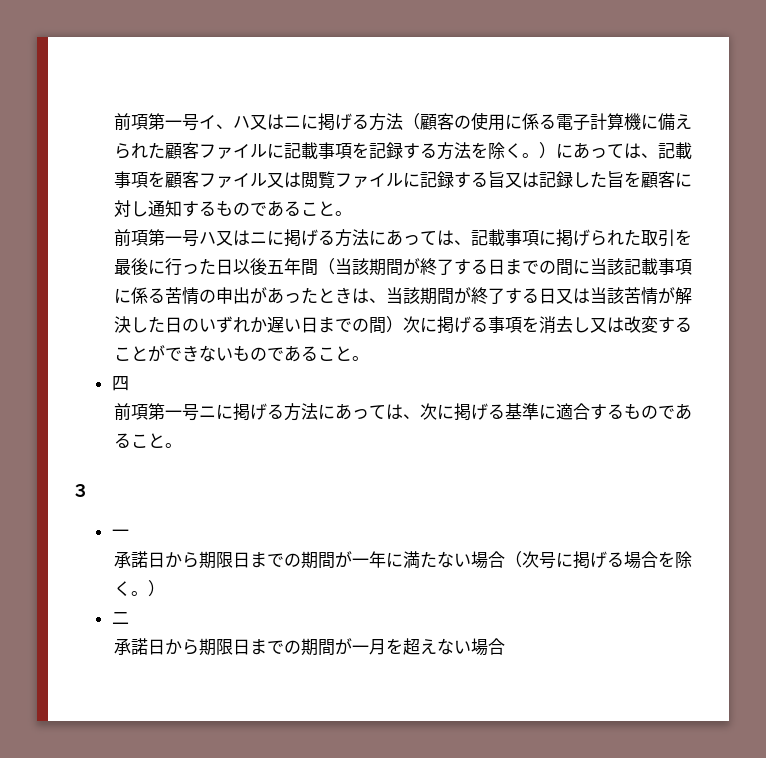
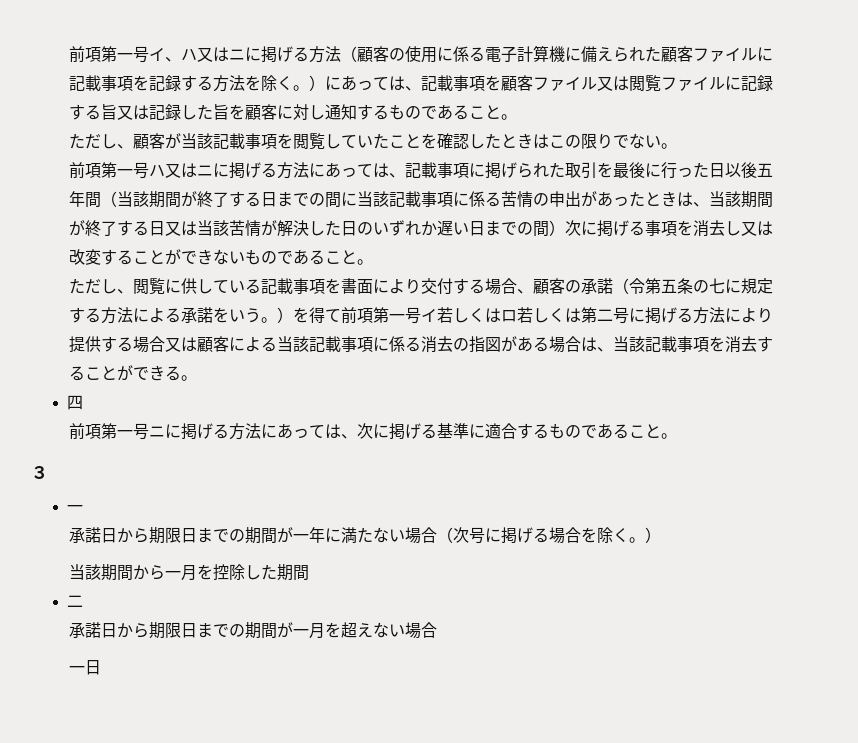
+ ただし、顧客が当該記載事項を閲覧していたことを確認したときはこの限りでない。
+ ただし、閲覧に供している記載事項を書面により交付する場合、顧客の承諾（令第五条の七に規定する方法による承諾をいう。）を得て前項第一号イ若しくはロ若しくは第二号に掲げる方法により提供する場合又は顧客による当該記載事項に係る消去の指図がある場合は、当該記載事項を消去することができる。
+ 当該期間から一月を控除した期間
+ 一日

